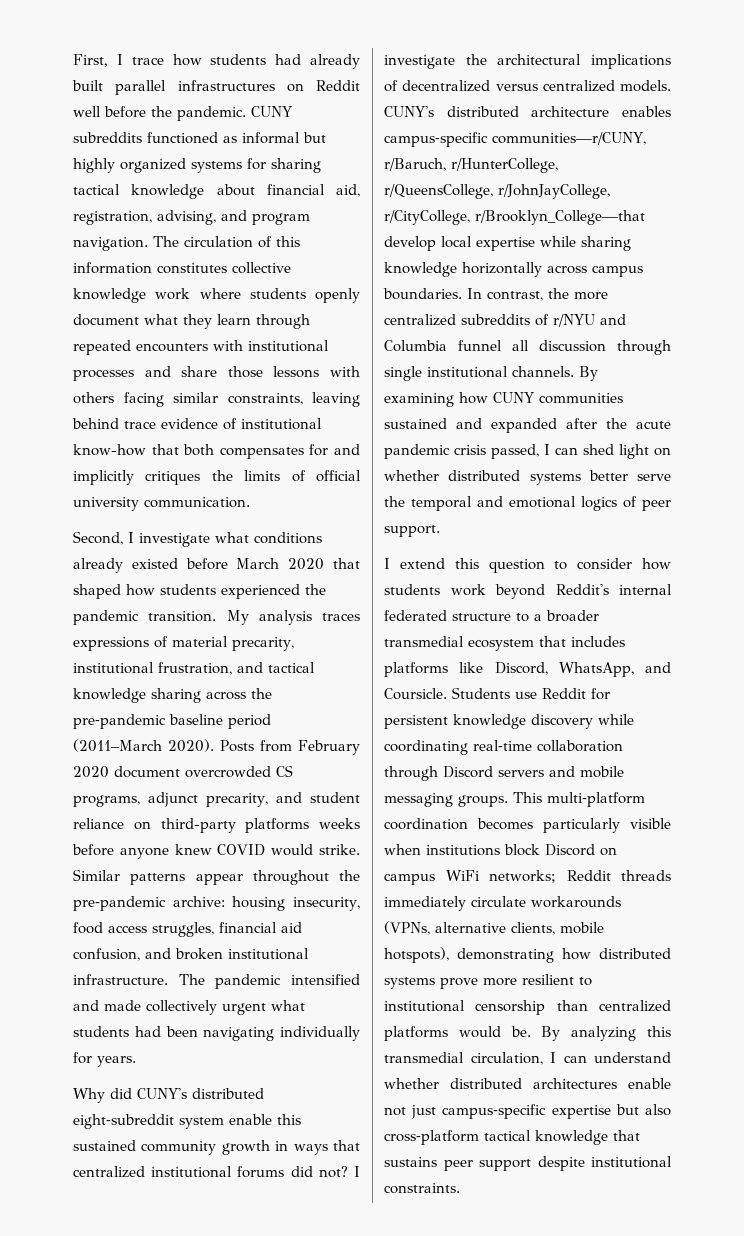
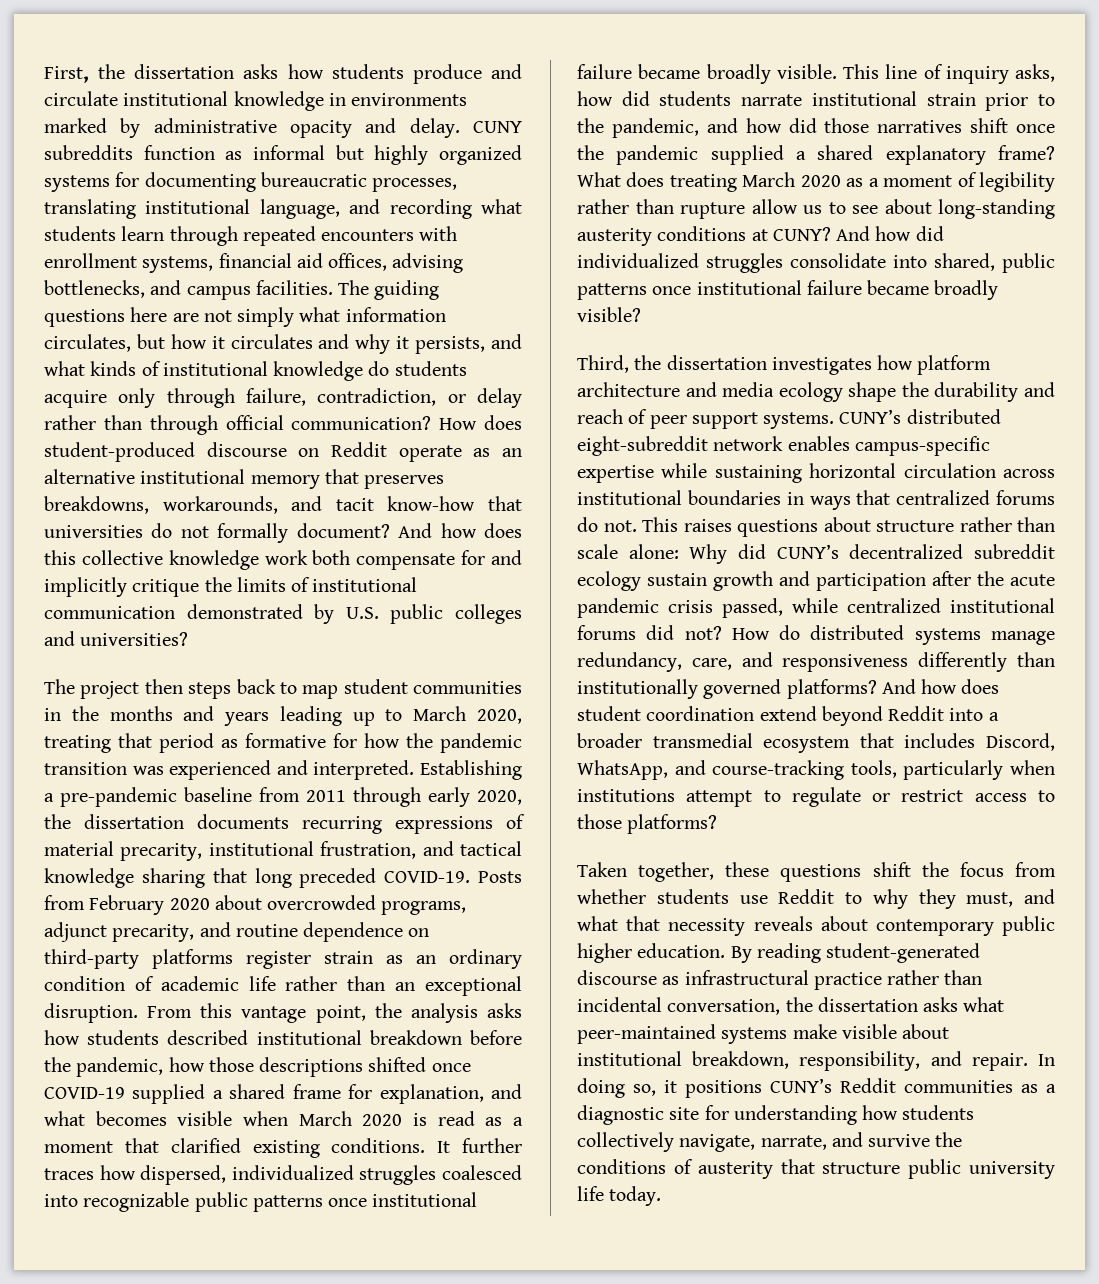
- First, I trace how students had already built parallel infrastructures on Reddit well before the pandemic.
+ First, the dissertation asks how students produce and circulate institutional knowledge in environments marked by administrative opacity and delay.
- CUNY subreddits functioned as informal but highly organized systems for sharing tactical knowledge about financial aid, registration, advising, and program navigation. The circulation of this information constitutes collective knowledge work where students openly document what they learn through repeated encounters with institutional processes and share those lessons with others facing similar constraints, leaving behind trace evidence of institutional know-how that both compensates for and implicitly critiques the limits of official university communication.
- Second, I investigate what conditions already existed before March 2020 that shaped how students experienced the pandemic transition. My analysis traces expressions of material precarity, institutional frustration, and tactical knowledge sharing across the pre‑pandemic baseline period (2011–March 2020).
+ CUNY subreddits function as informal but highly organized systems for documenting bureaucratic processes, translating institutional language, and recording what students learn through repeated encounters with enrollment systems, financial aid offices, advising bottlenecks, and campus facilities. The guiding questions here are not simply what information circulates, but how it circulates and why it persists, and what kinds of institutional knowledge do students acquire only through failure, contradiction, or delay rather than through official communication? How does student-produced discourse on Reddit operate as an alternative institutional memory that preserves breakdowns, workarounds, and tacit know-how that universities do not formally document? And how does this collective knowledge work both compensate for and implicitly critique the limits of institutional communication demonstrated by U.S. public colleges and universities?
+ The project then steps back to map student communities in the months and years leading up to March 2020, treating that period as formative for how the pandemic transition was experienced and interpreted. Establishing a pre-pandemic baseline from 2011 through early 2020, the dissertation documents recurring expressions of material precarity, institutional frustration, and tactical knowledge sharing that long preceded COVID-19.
- Posts from February 2020 document overcrowded CS programs, adjunct precarity, and student reliance on third-party platforms weeks before anyone knew COVID would strike. Similar patterns appear throughout the pre‑pandemic archive: housing insecurity, food access struggles, financial aid confusion, and broken institutional infrastructure. The pandemic intensified and made collectively urgent what students had been navigating individually for years.
- Why did CUNY's distributed eight‑subreddit system enable this sustained community growth in ways that centralized institutional forums did not? I investigate the architectural implications of decentralized versus centralized models. CUNY's distributed architecture enables campus‑specific communities—r/CUNY, r/Baruch, r/HunterCollege, r/QueensCollege, r/JohnJayCollege, r/CityCollege, r/Brooklyn_College—that develop local expertise while sharing knowledge horizontally across campus boundaries. In contrast, the more centralized subreddits of r/NYU and Columbia funnel all discussion through single institutional channels. By examining how CUNY communities sustained and expanded after the acute pandemic crisis passed, I can shed light on whether distributed systems better serve the temporal and emotional logics of peer support.
- I extend this question to consider how students work beyond Reddit's internal federated structure to a broader transmedial ecosystem that includes platforms like Discord, WhatsApp, and Coursicle. Students use Reddit for persistent knowledge discovery while coordinating real‑time collaboration through Discord servers and mobile messaging groups. This multi‑platform coordination becomes particularly visible when institutions block Discord on campus WiFi networks; Reddit threads immediately circulate workarounds (VPNs, alternative clients, mobile hotspots), demonstrating how distributed systems prove more resilient to institutional censorship than centralized platforms would be. By analyzing this transmedial circulation, I can understand whether distributed architectures enable not just campus‑specific expertise but also cross‑platform tactical knowledge that sustains peer support despite institutional constraints.
+ Posts from February 2020 about overcrowded programs, adjunct precarity, and routine dependence on third-party platforms register strain as an ordinary condition of academic life rather than an exceptional disruption. From this vantage point, the analysis asks how students described institutional breakdown before the pandemic, how those descriptions shifted once COVID-19 supplied a shared frame for explanation, and what becomes visible when March 2020 is read as a moment that clarified existing conditions. It further traces how dispersed, individualized struggles coalesced into recognizable public patterns once institutional failure became broadly visible. This line of inquiry asks, how did students narrate institutional strain prior to the pandemic, and how did those narratives shift once the pandemic supplied a shared explanatory frame? What does treating March 2020 as a moment of legibility rather than rupture allow us to see about long-standing austerity conditions at CUNY? And how did individualized struggles consolidate into shared, public patterns once institutional failure became broadly visible?
+ Third, the dissertation investigates how platform architecture and media ecology shape the durability and reach of peer support systems. CUNY’s distributed eight-subreddit network enables campus-specific expertise while sustaining horizontal circulation across institutional boundaries in ways that centralized forums do not. This raises questions about structure rather than scale alone: Why did CUNY’s decentralized subreddit ecology sustain growth and participation after the acute pandemic crisis passed, while centralized institutional forums did not? How do distributed systems manage redundancy, care, and responsiveness differently than institutionally governed platforms? And how does student coordination extend beyond Reddit into a broader transmedial ecosystem that includes Discord, WhatsApp, and course-tracking tools, particularly when institutions attempt to regulate or restrict access to those platforms?
+ Taken together, these questions shift the focus from whether students use Reddit to why they must, and what that necessity reveals about contemporary public higher education. By reading student-generated discourse as infrastructural practice rather than incidental conversation, the dissertation asks what peer-maintained systems make visible about institutional breakdown, responsibility, and repair. In doing so, it positions CUNY’s Reddit communities as a diagnostic site for understanding how students collectively navigate, narrate, and survive the conditions of austerity that structure public university life today.

